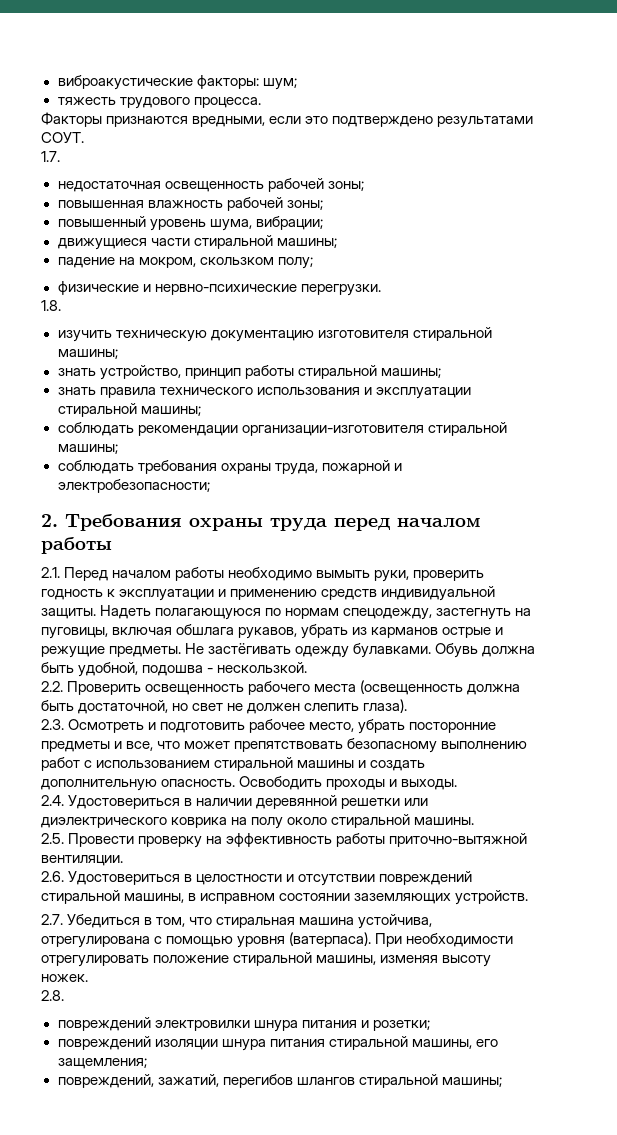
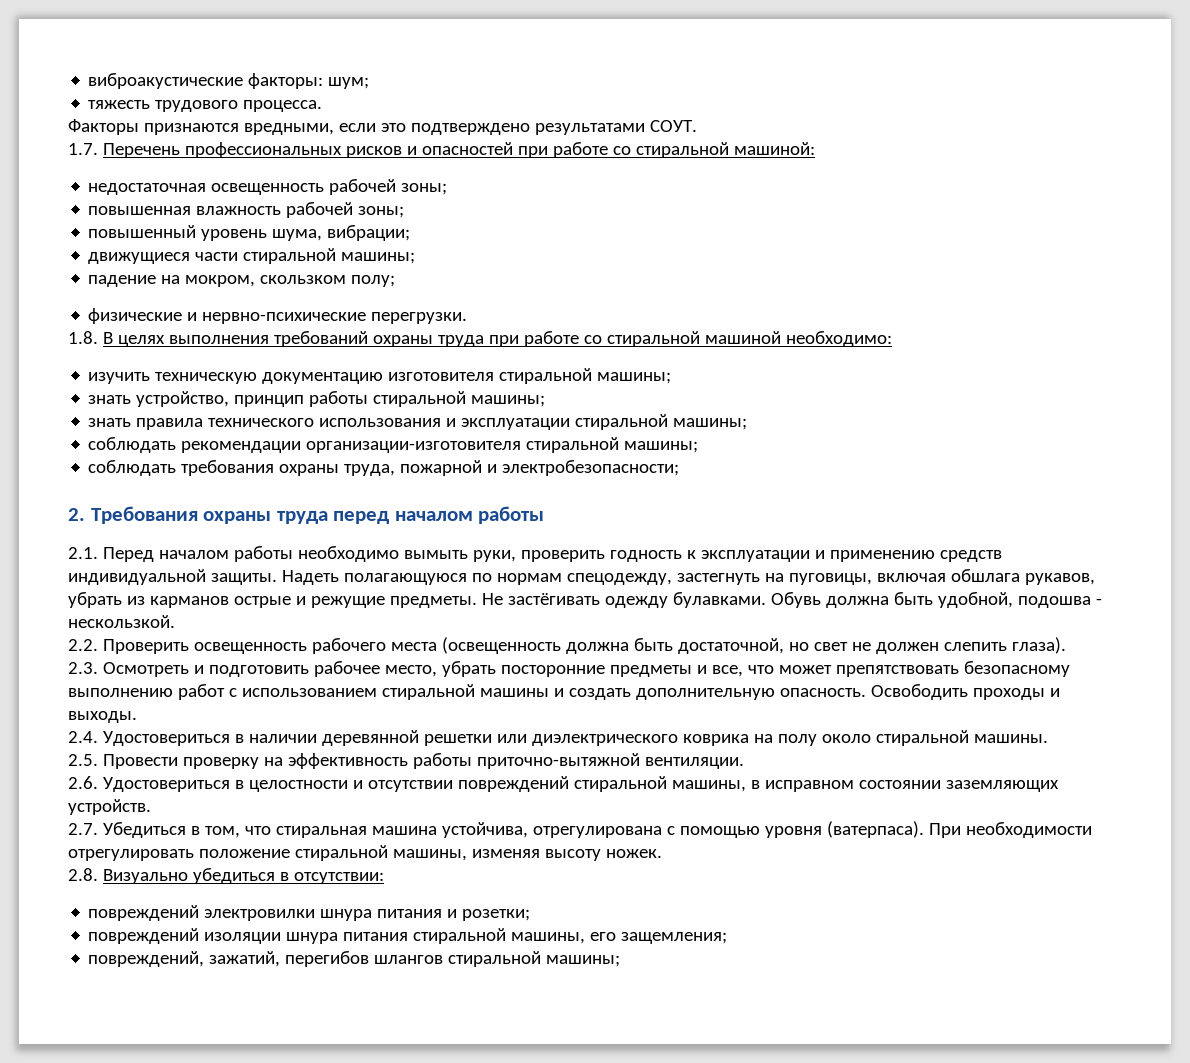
- 1.7.
+ 1.7. Перечень профессиональных рисков и опасностей при работе со стиральной машиной:
- 1.8.
+ 1.8. В целях выполнения требований охраны труда при работе со стиральной машиной необходимо:
- 2.8.
+ 2.8. Визуально убедиться в отсутствии:

